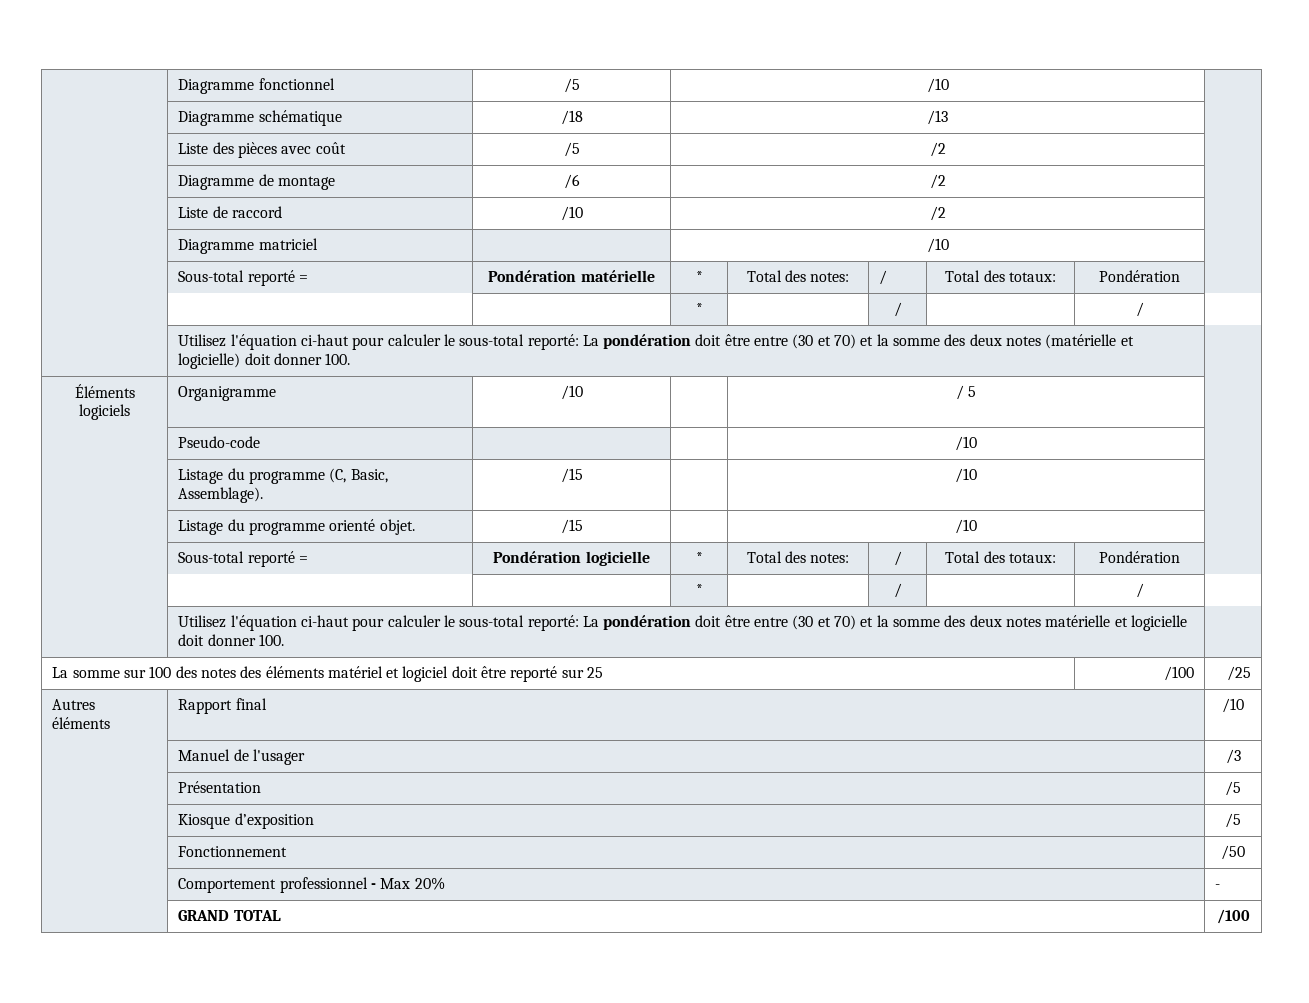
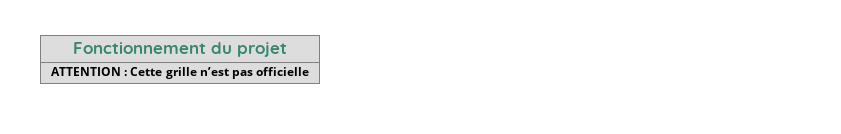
- | Diagramme fonctionnel | /5 | /10 |
- | Diagramme schématique | /18 | /13 |
- | Liste des pièces avec coût | /5 | /2 |
- | Diagramme de montage | /6 | /2 |
- | Liste de raccord | /10 | /2 |
- | Diagramme matriciel | | /10 |
- | Sous-total reporté = | Pondération matérielle | * | Total des notes: | / | Total des totaux: | Pondération |
- | | | * | | / | | / |
- | Utilisez l'équation ci-haut pour calculer le sous-total reporté: La pondération doit être entre (30 et 70) et la somme des deux notes (matérielle et logicielle) doit donner 100. |
- Éléments logiciels | Organigramme | /10 | | / 5 |
- | Pseudo-code | | | /10 |
- | Listage du programme (C, Basic, Assemblage). | /15 | | /10 |
- | Listage du programme orienté objet. | /15 | | /10 |
- | Sous-total reporté = | Pondération logicielle | * | Total des notes: | / | Total des totaux: | Pondération |
- | | | * | | / | | / |
- | Utilisez l'équation ci-haut pour calculer le sous-total reporté: La pondération doit être entre (30 et 70) et la somme des deux notes matérielle et logicielle doit donner 100. |
- La somme sur 100 des notes des éléments matériel et logiciel doit être reporté sur 25 | /100 | /25
- Autres éléments | Rapport final | /10
- | Manuel de l'usager | /3
- | Présentation | /5
- | Kiosque d’exposition | /5
- | Fonctionnement | /50
- | Comportement professionnel - Max 20% | -
- | GRAND TOTAL | /100
+ Fonctionnement du projet
+ ATTENTION : Cette grille n’est pas officielle

